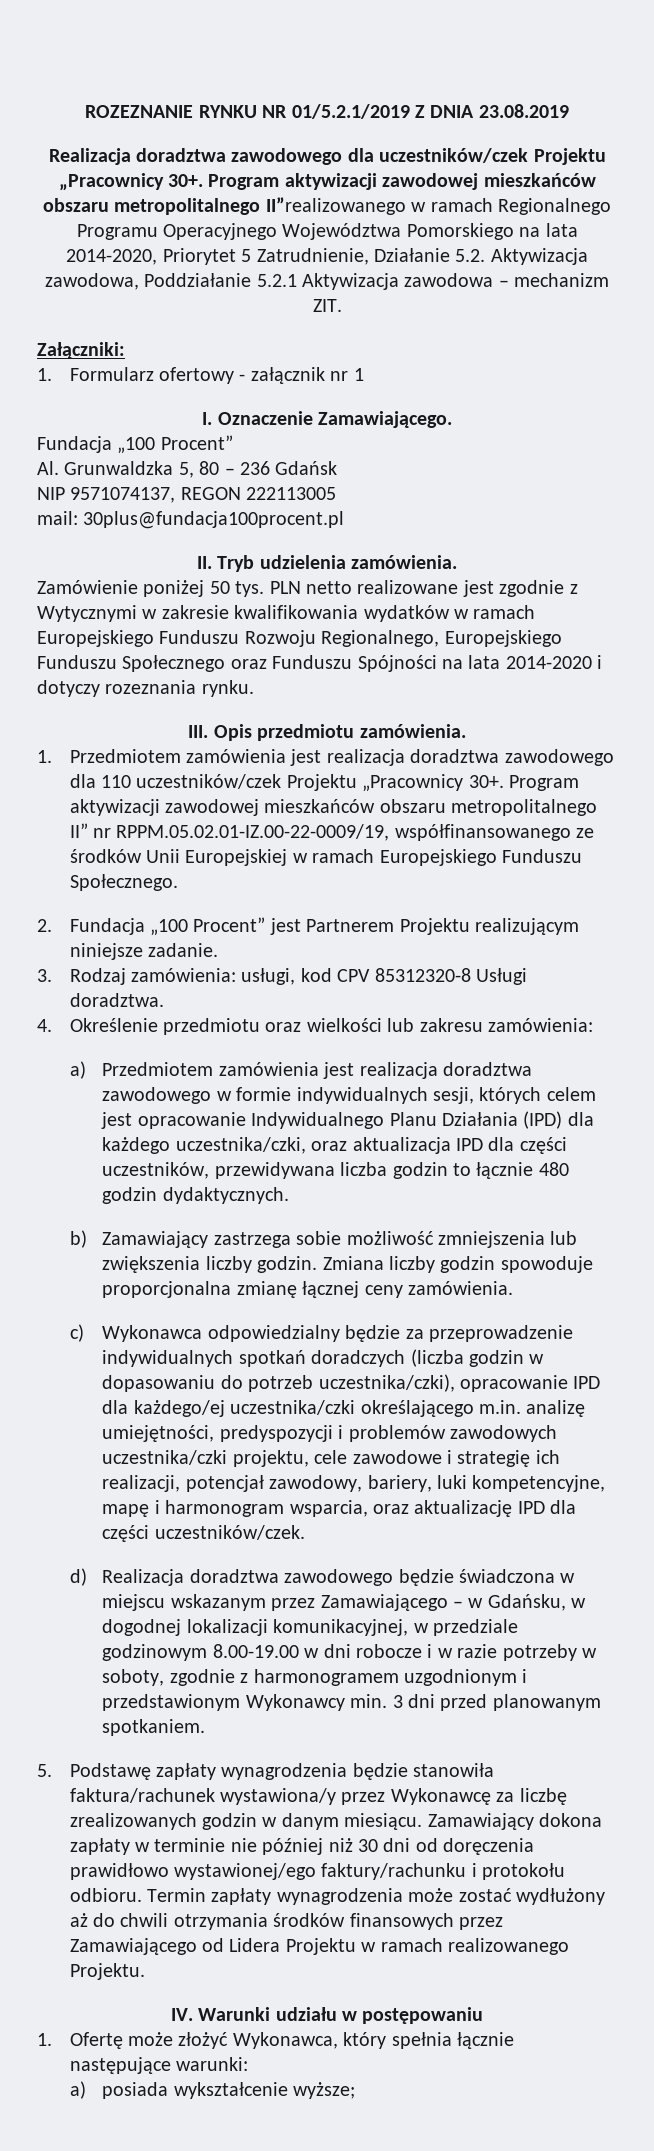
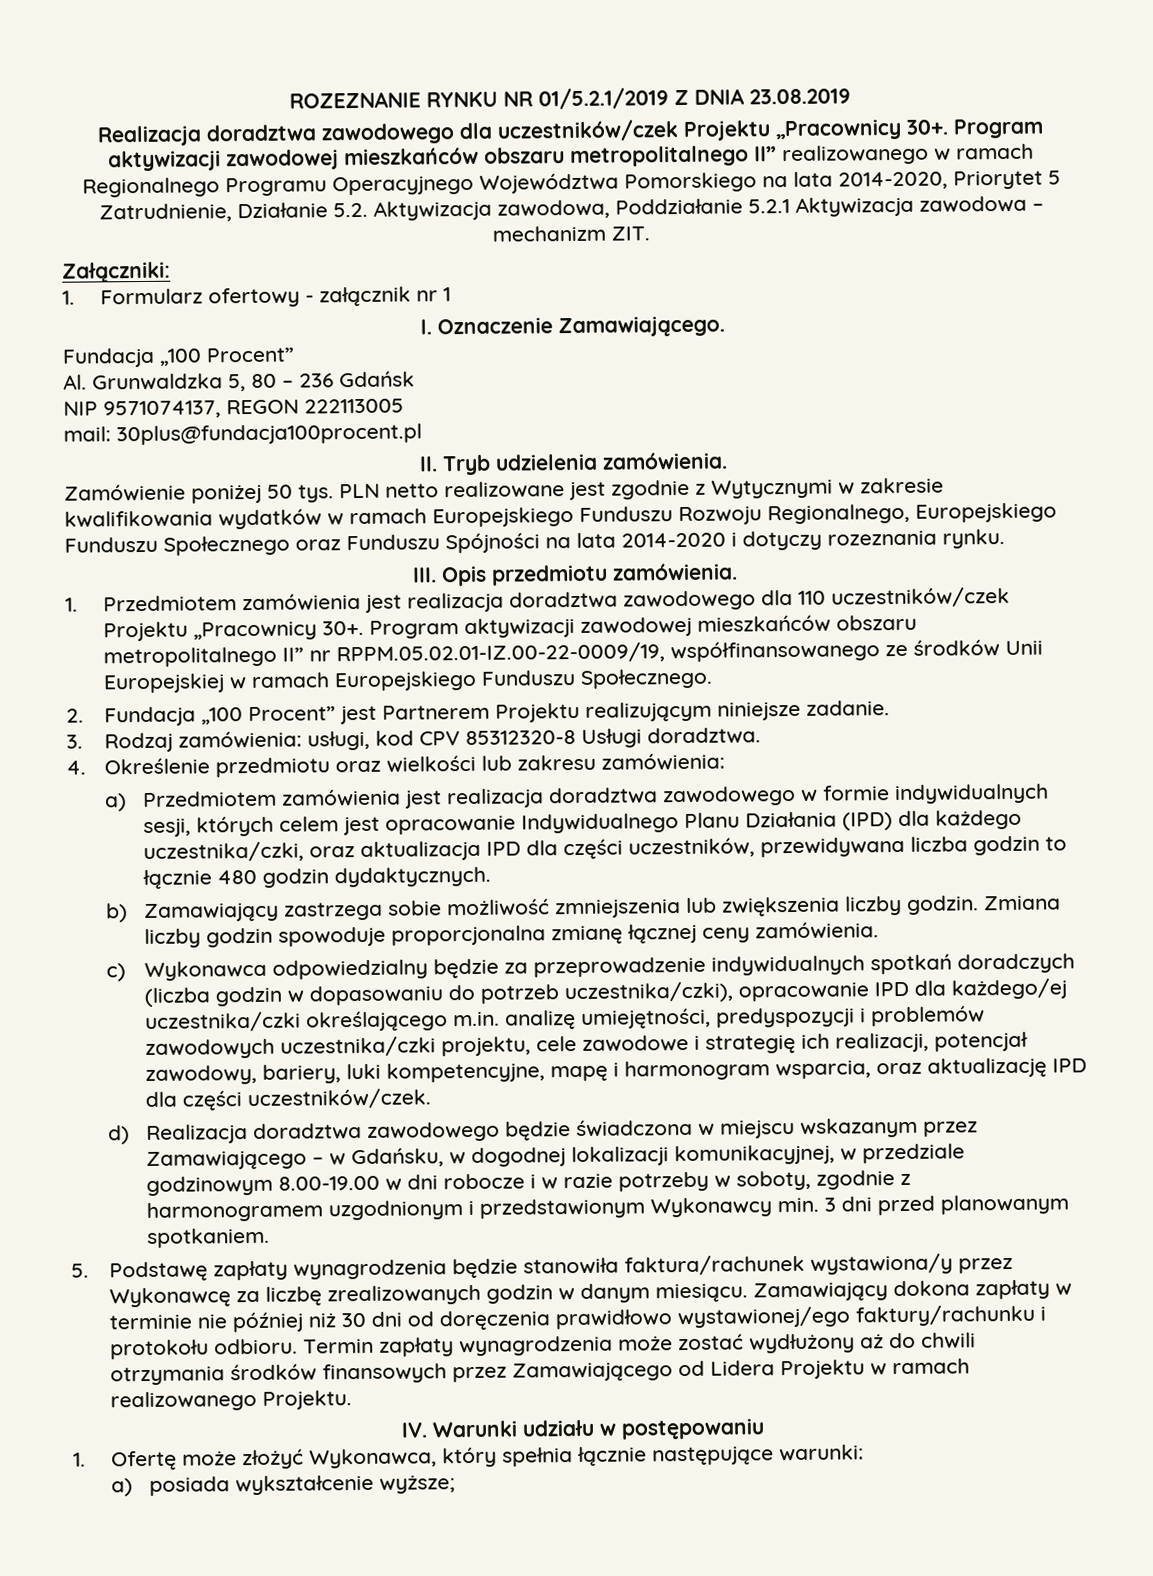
- Program aktywizacji zawodowej mieszkańców obszaru metropolitalnego II”realizowanego w ramach Regionalnego Programu Operacyjnego Województwa Pomorskiego na lata 2014-2020, Priorytet 5 Zatrudnienie, Działanie 5.2. Aktywizacja zawodowa, Poddziałanie 5.2.1 Aktywizacja zawodowa – mechanizm ZIT.
+ Program aktywizacji zawodowej mieszkańców obszaru metropolitalnego II” realizowanego w ramach Regionalnego Programu Operacyjnego Województwa Pomorskiego na lata 2014-2020, Priorytet 5 Zatrudnienie, Działanie 5.2. Aktywizacja zawodowa, Poddziałanie 5.2.1 Aktywizacja zawodowa – mechanizm ZIT.

